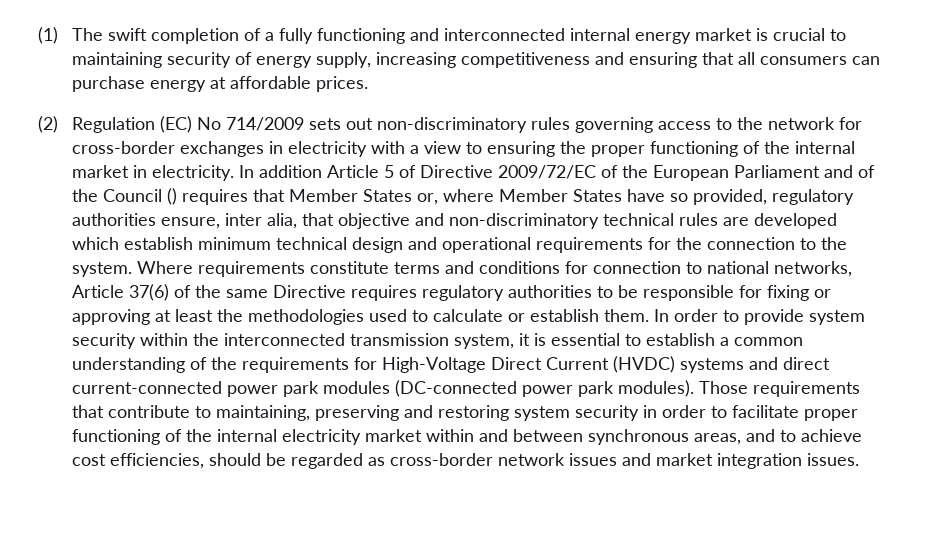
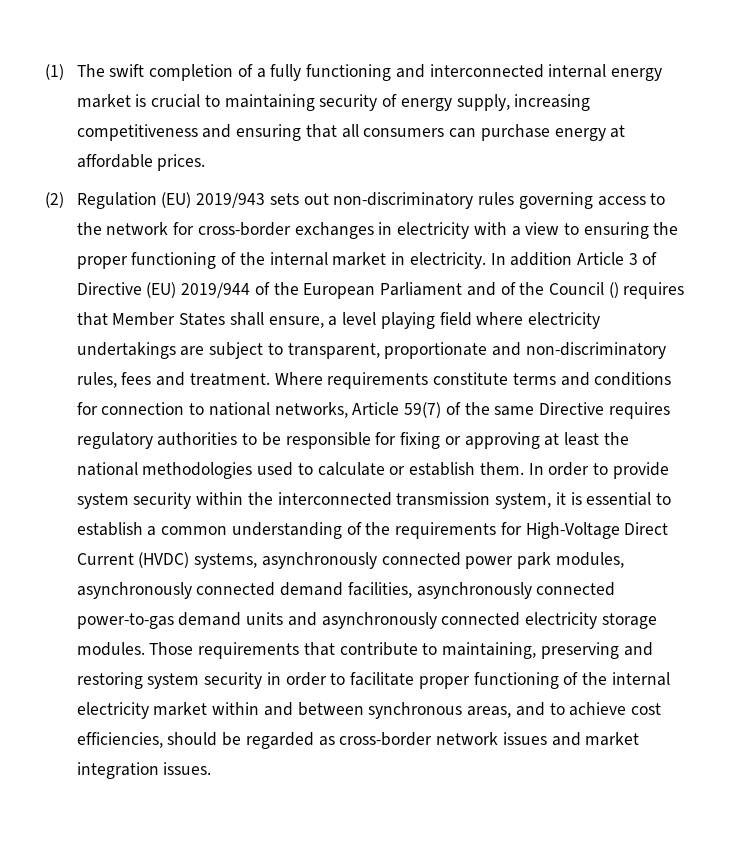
- (2) Regulation (EC) No 714/2009 sets out non-discriminatory rules governing access to the network for cross-border exchanges in electricity with a view to ensuring the proper functioning of the internal market in electricity.
+ (2) Regulation (EU) 2019/943 sets out non-discriminatory rules governing access to the network for cross-border exchanges in electricity with a view to ensuring the proper functioning of the internal market in electricity.
- In addition Article 5 of Directive 2009/72/EC of the European Parliament and of the Council () requires that Member States or, where Member States have so provided, regulatory authorities ensure, inter alia, that objective and non-discriminatory technical rules are developed which establish minimum technical design and operational requirements for the connection to the system.
+ In addition Article 3 of Directive (EU) 2019/944 of the European Parliament and of the Council () requires that Member States shall ensure, a level playing field where electricity undertakings are subject to transparent, proportionate and non-discriminatory rules, fees and treatment.
- Where requirements constitute terms and conditions for connection to national networks, Article 37(6) of the same Directive requires regulatory authorities to be responsible for fixing or approving at least the methodologies used to calculate or establish them.
+ Where requirements constitute terms and conditions for connection to national networks, Article 59(7) of the same Directive requires regulatory authorities to be responsible for fixing or approving at least the national methodologies used to calculate or establish them.
- In order to provide system security within the interconnected transmission system, it is essential to establish a common understanding of the requirements for High-Voltage Direct Current (HVDC) systems and direct current-connected power park modules (DC-connected power park modules).
+ In order to provide system security within the interconnected transmission system, it is essential to establish a common understanding of the requirements for High-Voltage Direct Current (HVDC) systems, asynchronously connected power park modules, asynchronously connected demand facilities, asynchronously connected power-to-gas demand units and asynchronously connected electricity storage modules.

